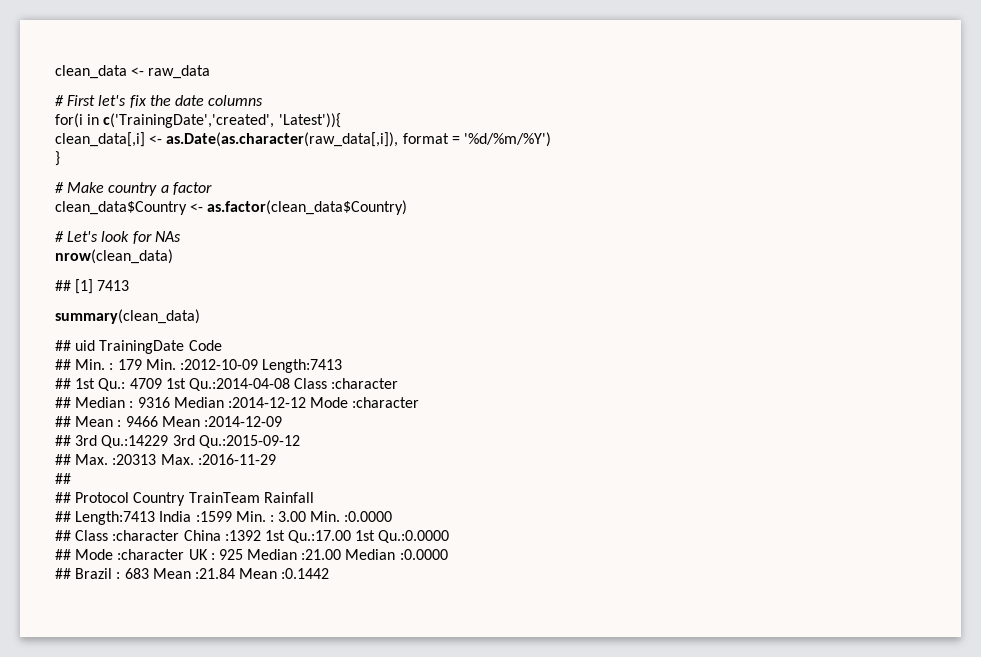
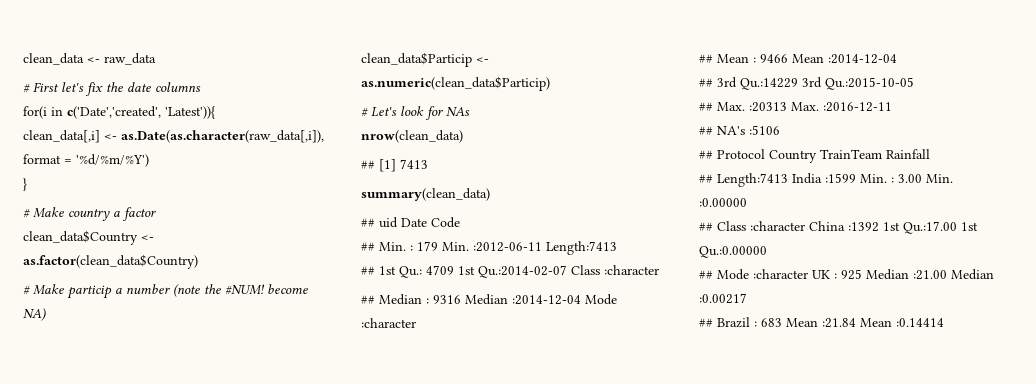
- for(i in c('TrainingDate','created', 'Latest')){
+ for(i in c('Date','created', 'Latest')){
+ # Make particip a number (note the #NUM! become NA)
+ clean_data$Particip <- as.numeric(clean_data$Particip)
- ## uid TrainingDate Code
+ ## uid Date Code
- ## Min. : 179 Min. :2012-10-09 Length:7413
+ ## Min. : 179 Min. :2012-06-11 Length:7413
- ## 1st Qu.: 4709 1st Qu.:2014-04-08 Class :character
+ ## 1st Qu.: 4709 1st Qu.:2014-02-07 Class :character
- ## Median : 9316 Median :2014-12-12 Mode :character
+ ## Median : 9316 Median :2014-12-04 Mode :character
- ## Mean : 9466 Mean :2014-12-09
+ ## Mean : 9466 Mean :2014-12-04
- ## 3rd Qu.:14229 3rd Qu.:2015-09-12
+ ## 3rd Qu.:14229 3rd Qu.:2015-10-05
- ## Max. :20313 Max. :2016-11-29
- ##
+ ## Max. :20313 Max. :2016-12-11
+ ## NA's :5106
- ## Length:7413 India :1599 Min. : 3.00 Min. :0.0000
+ ## Length:7413 India :1599 Min. : 3.00 Min. :0.00000
- ## Class :character China :1392 1st Qu.:17.00 1st Qu.:0.0000
+ ## Class :character China :1392 1st Qu.:17.00 1st Qu.:0.00000
- ## Mode :character UK : 925 Median :21.00 Median :0.0000
+ ## Mode :character UK : 925 Median :21.00 Median :0.00217
- ## Brazil : 683 Mean :21.84 Mean :0.1442
+ ## Brazil : 683 Mean :21.84 Mean :0.14414

